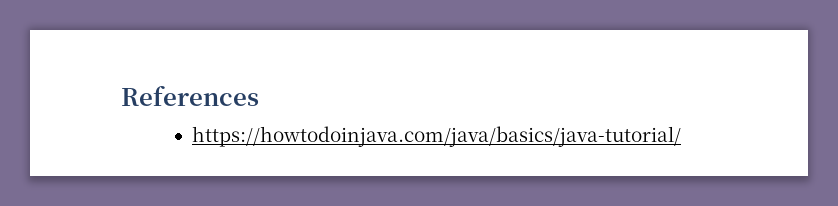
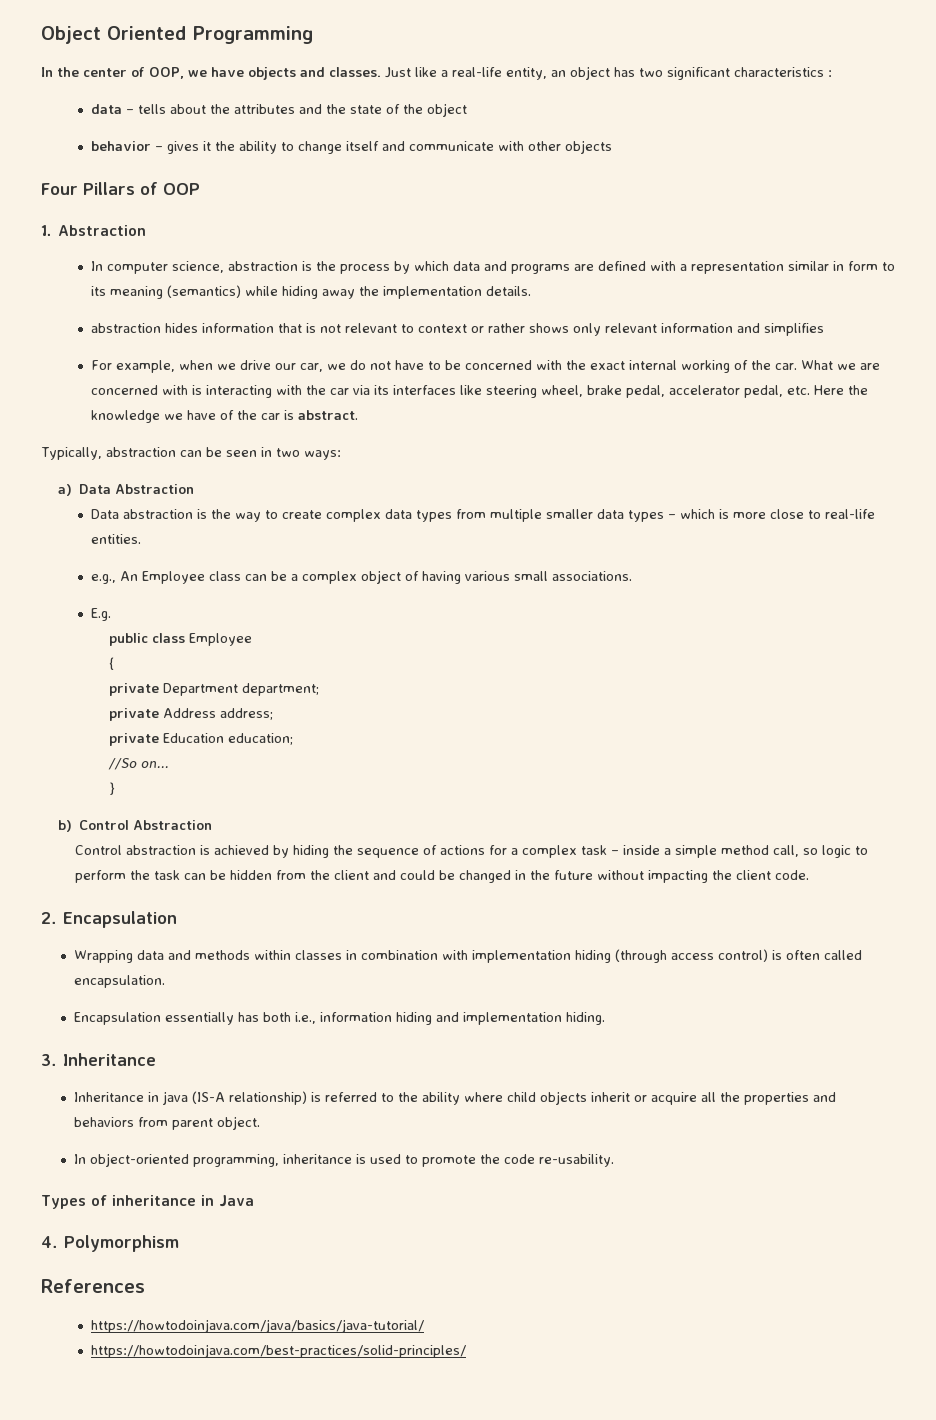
+ Object Oriented Programming
+ In the center of OOP, we have objects and classes. Just like a real-life entity, an object has two significant characteristics :
+ data – tells about the attributes and the state of the object
+ behavior – gives it the ability to change itself and communicate with other objects
+ Four Pillars of OOP
+ 1. Abstraction
+ In computer science, abstraction is the process by which data and programs are defined with a representation similar in form to its meaning (semantics) while hiding away the implementation details.
+ abstraction hides information that is not relevant to context or rather shows only relevant information and simplifies
+ For example, when we drive our car, we do not have to be concerned with the exact internal working of the car. What we are concerned with is interacting with the car via its interfaces like steering wheel, brake pedal, accelerator pedal, etc. Here the knowledge we have of the car is abstract.
+ Typically, abstraction can be seen in two ways:
+ a) Data Abstraction
+ Data abstraction is the way to create complex data types from multiple smaller data types – which is more close to real-life entities.
+ e.g., An Employee class can be a complex object of having various small associations.
+ E.g.
+ public class Employee
+ {
+ private Department department;
+ private Address address;
+ private Education education;
+ //So on...
+ }
+ b) Control Abstraction
+ Control abstraction is achieved by hiding the sequence of actions for a complex task – inside a simple method call, so logic to perform the task can be hidden from the client and could be changed in the future without impacting the client code.
+ 2. Encapsulation
+ Wrapping data and methods within classes in combination with implementation hiding (through access control) is often called encapsulation.
+ Encapsulation essentially has both i.e., information hiding and implementation hiding.
+ 3. Inheritance
+ Inheritance in java (IS-A relationship) is referred to the ability where child objects inherit or acquire all the properties and behaviors from parent object.
+ In object-oriented programming, inheritance is used to promote the code re-usability.
+ Types of inheritance in Java
+ 4. Polymorphism
+ https://howtodoinjava.com/best-practices/solid-principles/

